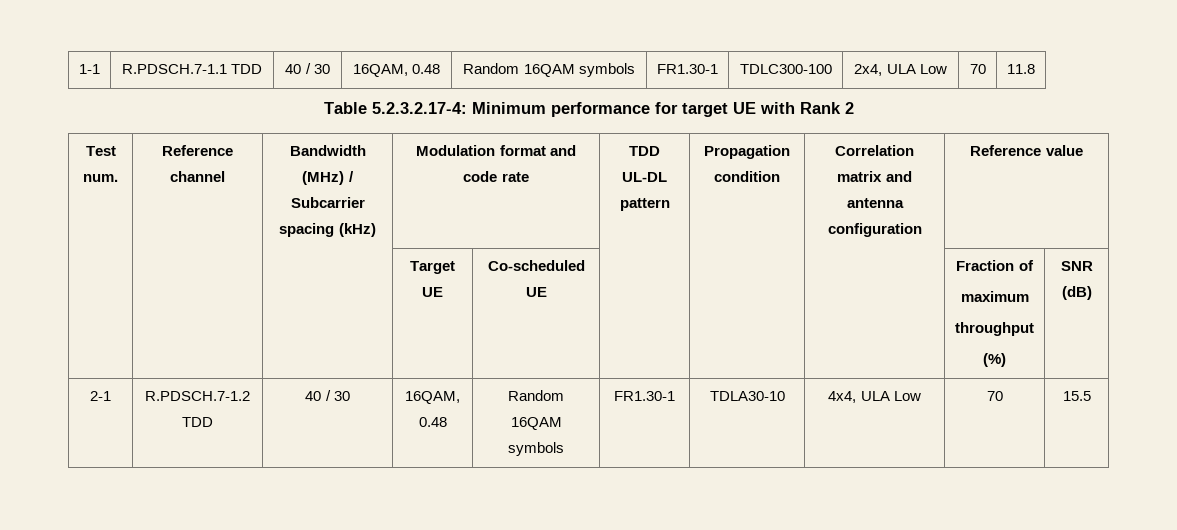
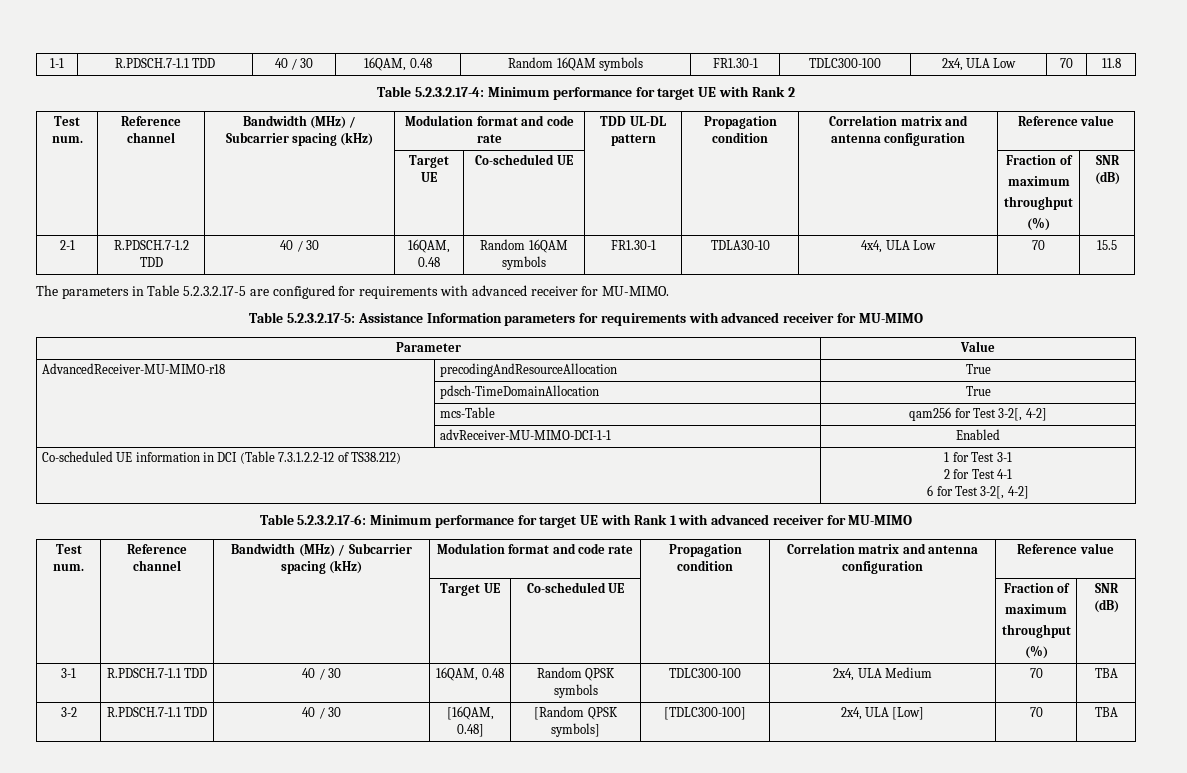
+ The parameters in Table 5.2.3.2.17-5 are configured for requirements with advanced receiver for MU-MIMO.
+ Table 5.2.3.2.17-5: Assistance Information parameters for requirements with advanced receiver for MU-MIMO
+ Parameter | Value
+ AdvancedReceiver-MU-MIMO-r18 | precodingAndResourceAllocation | True
+ | pdsch-TimeDomainAllocation | True
+ | mcs-Table | qam256 for Test 3-2[, 4-2]
+ | advReceiver-MU-MIMO-DCI-1-1 | Enabled
+ Co-scheduled UE information in DCI (Table 7.3.1.2.2-12 of TS38.212) | 1 for Test 3-1
+ 2 for Test 4-1
+ 6 for Test 3-2[, 4-2]
+ Table 5.2.3.2.17-6: Minimum performance for target UE with Rank 1 with advanced receiver for MU-MIMO
+ Test num. | Reference channel | Bandwidth (MHz) / Subcarrier spacing (kHz) | Modulation format and code rate | Propagation condition | Correlation matrix and antenna configuration | Reference value
+ | | | Target UE | Co-scheduled UE | | | Fraction of
+ maximum
+ throughput
+ (%) | SNR (dB)
+ 3-1 | R.PDSCH.7-1.1 TDD | 40 / 30 | 16QAM, 0.48 | Random QPSK symbols | TDLC300-100 | 2x4, ULA Medium | 70 | TBA
+ 3-2 | R.PDSCH.7-1.1 TDD | 40 / 30 | [16QAM, 0.48] | [Random QPSK symbols] | [TDLC300-100] | 2x4, ULA [Low] | 70 | TBA

